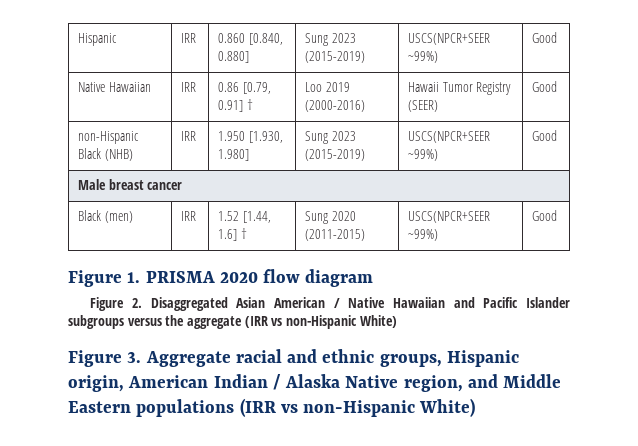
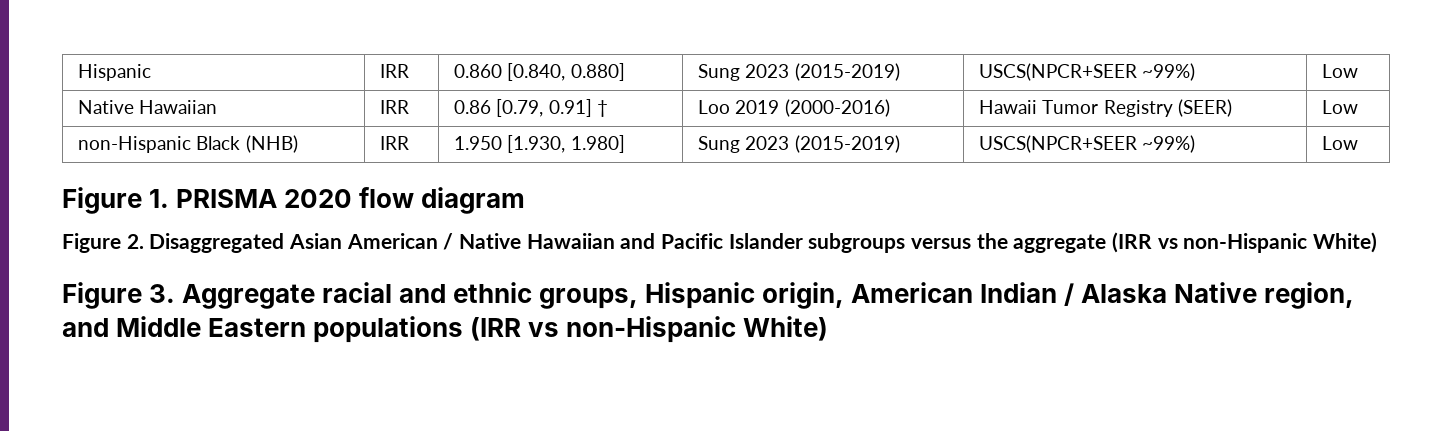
- Hispanic | IRR | 0.860 [0.840, 0.880] | Sung 2023 (2015-2019) | USCS(NPCR+SEER ~99%) | Good
+ Hispanic | IRR | 0.860 [0.840, 0.880] | Sung 2023 (2015-2019) | USCS(NPCR+SEER ~99%) | Low
- Native Hawaiian | IRR | 0.86 [0.79, 0.91] † | Loo 2019 (2000-2016) | Hawaii Tumor Registry (SEER) | Good
+ Native Hawaiian | IRR | 0.86 [0.79, 0.91] † | Loo 2019 (2000-2016) | Hawaii Tumor Registry (SEER) | Low
- non-Hispanic Black (NHB) | IRR | 1.950 [1.930, 1.980] | Sung 2023 (2015-2019) | USCS(NPCR+SEER ~99%) | Good
- Male breast cancer
- Black (men) | IRR | 1.52 [1.44, 1.6] † | Sung 2020 (2011-2015) | USCS(NPCR+SEER ~99%) | Good
+ non-Hispanic Black (NHB) | IRR | 1.950 [1.930, 1.980] | Sung 2023 (2015-2019) | USCS(NPCR+SEER ~99%) | Low

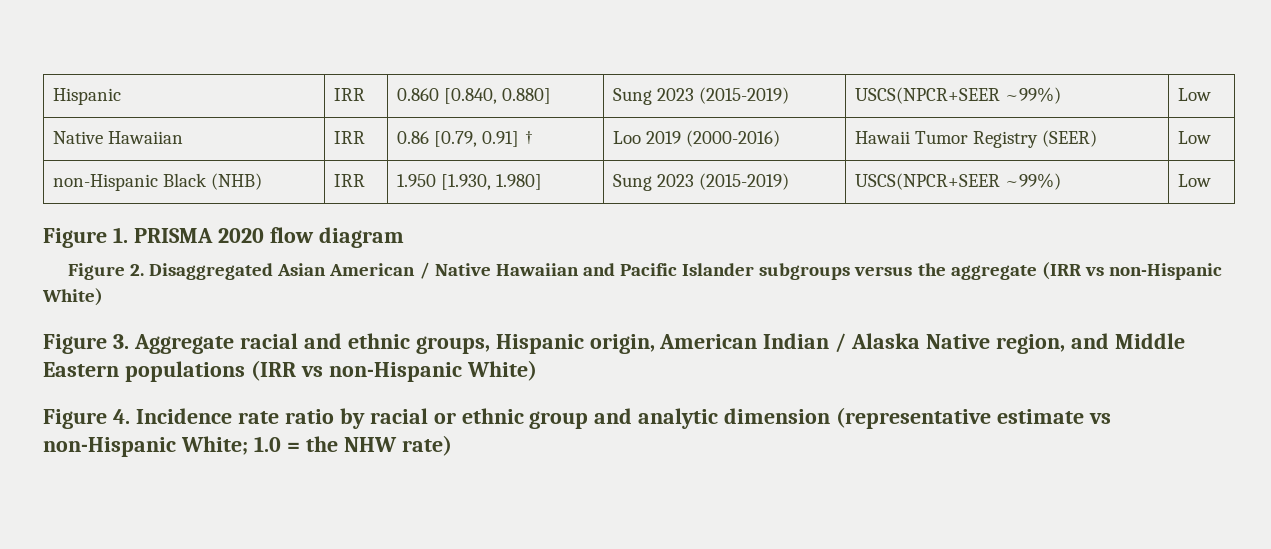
+ Figure 4. Incidence rate ratio by racial or ethnic group and analytic dimension (representative estimate vs non-Hispanic White; 1.0 = the NHW rate)

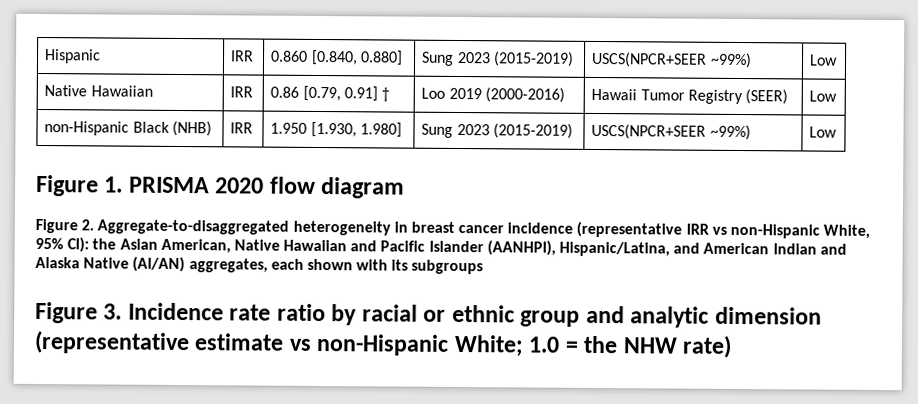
- Figure 2. Disaggregated Asian American / Native Hawaiian and Pacific Islander subgroups versus the aggregate (IRR vs non-Hispanic White)
- Figure 3. Aggregate racial and ethnic groups, Hispanic origin, American Indian / Alaska Native region, and Middle Eastern populations (IRR vs non-Hispanic White)
- Figure 4. Incidence rate ratio by racial or ethnic group and analytic dimension (representative estimate vs non-Hispanic White; 1.0 = the NHW rate)
+ Figure 2. Aggregate-to-disaggregated heterogeneity in breast cancer incidence (representative IRR vs non-Hispanic White, 95% CI): the Asian American, Native Hawaiian and Pacific Islander (AANHPI), Hispanic/Latina, and American Indian and Alaska Native (AI/AN) aggregates, each shown with its subgroups
+ Figure 3. Incidence rate ratio by racial or ethnic group and analytic dimension (representative estimate vs non-Hispanic White; 1.0 = the NHW rate)

